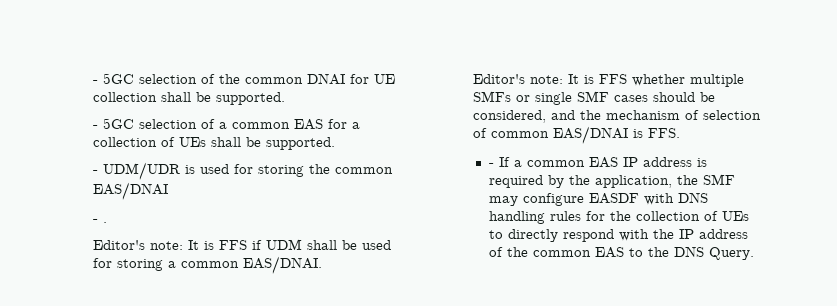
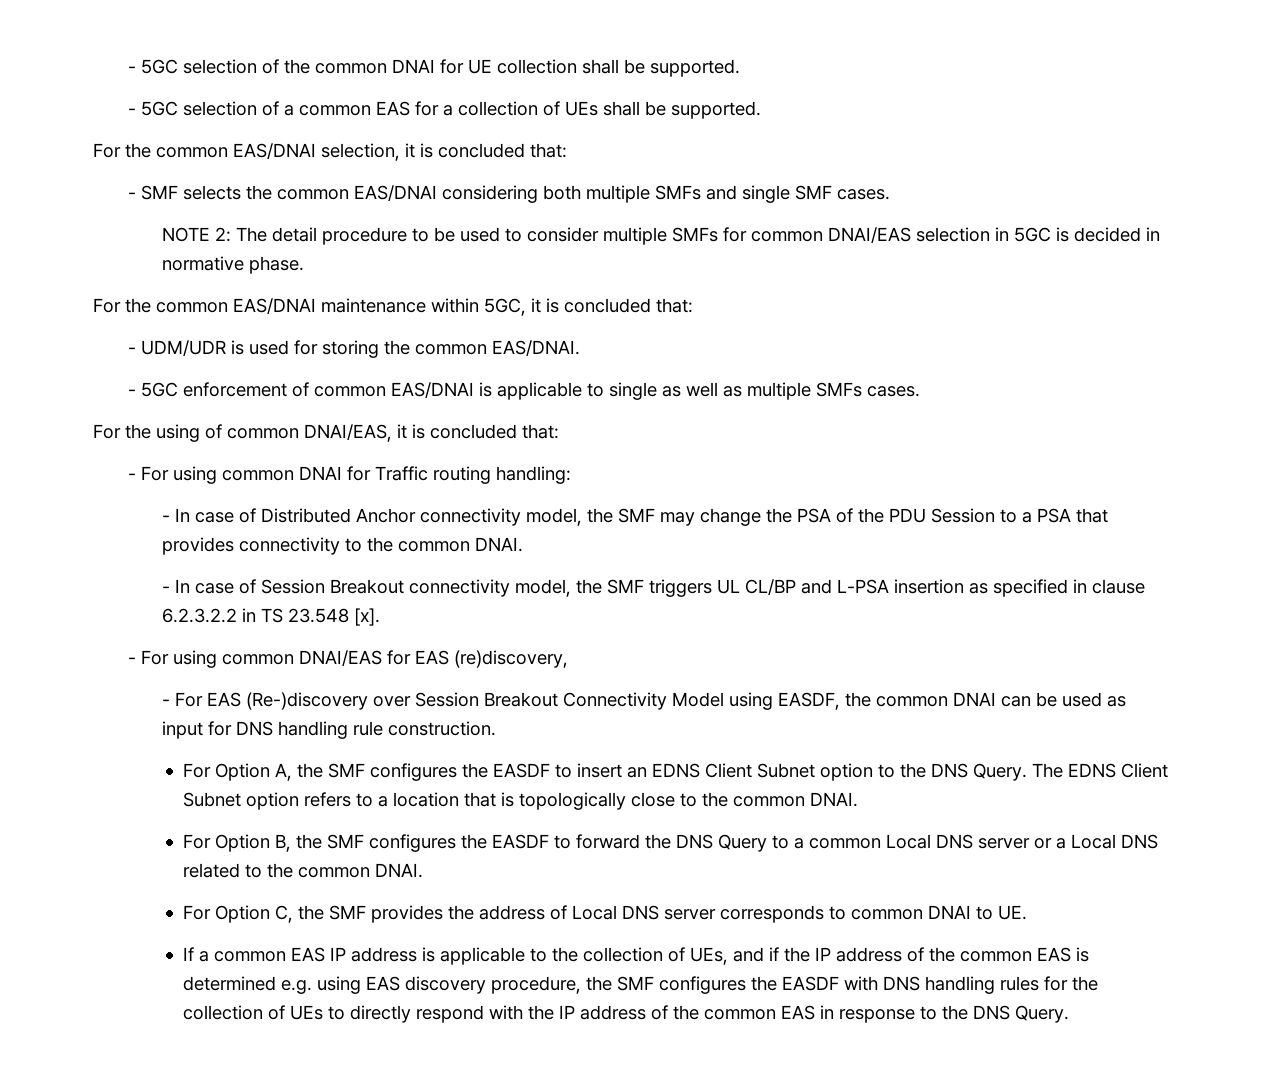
+ For the common EAS/DNAI selection, it is concluded that:
+ - SMF selects the common EAS/DNAI considering both multiple SMFs and single SMF cases.
+ NOTE 2: The detail procedure to be used to consider multiple SMFs for common DNAI/EAS selection in 5GC is decided in normative phase.
+ For the common EAS/DNAI maintenance within 5GC, it is concluded that:
- - UDM/UDR is used for storing the common EAS/DNAI
- - .
- Editor's note: It is FFS if UDM shall be used for storing a common EAS/DNAI.
- Editor's note: It is FFS whether multiple SMFs or single SMF cases should be considered, and the mechanism of selection of common EAS/DNAI is FFS.
- - If a common EAS IP address is required by the application, the SMF may configure EASDF with DNS handling rules for the collection of UEs to directly respond with the IP address of the common EAS to the DNS Query.
+ - UDM/UDR is used for storing the common EAS/DNAI.
+ - 5GC enforcement of common EAS/DNAI is applicable to single as well as multiple SMFs cases.
+ For the using of common DNAI/EAS, it is concluded that:
+ - For using common DNAI for Traffic routing handling:
+ - In case of Distributed Anchor connectivity model, the SMF may change the PSA of the PDU Session to a PSA that provides connectivity to the common DNAI.
+ - In case of Session Breakout connectivity model, the SMF triggers UL CL/BP and L-PSA insertion as specified in clause 6.2.3.2.2 in TS 23.548 [x].
+ - For using common DNAI/EAS for EAS (re)discovery,
+ - For EAS (Re-)discovery over Session Breakout Connectivity Model using EASDF, the common DNAI can be used as input for DNS handling rule construction.
+ For Option A, the SMF configures the EASDF to insert an EDNS Client Subnet option to the DNS Query. The EDNS Client Subnet option refers to a location that is topologically close to the common DNAI.
+ For Option B, the SMF configures the EASDF to forward the DNS Query to a common Local DNS server or a Local DNS related to the common DNAI.
+ For Option C, the SMF provides the address of Local DNS server corresponds to common DNAI to UE.
+ If a common EAS IP address is applicable to the collection of UEs, and if the IP address of the common EAS is determined e.g. using EAS discovery procedure, the SMF configures the EASDF with DNS handling rules for the collection of UEs to directly respond with the IP address of the common EAS in response to the DNS Query.

